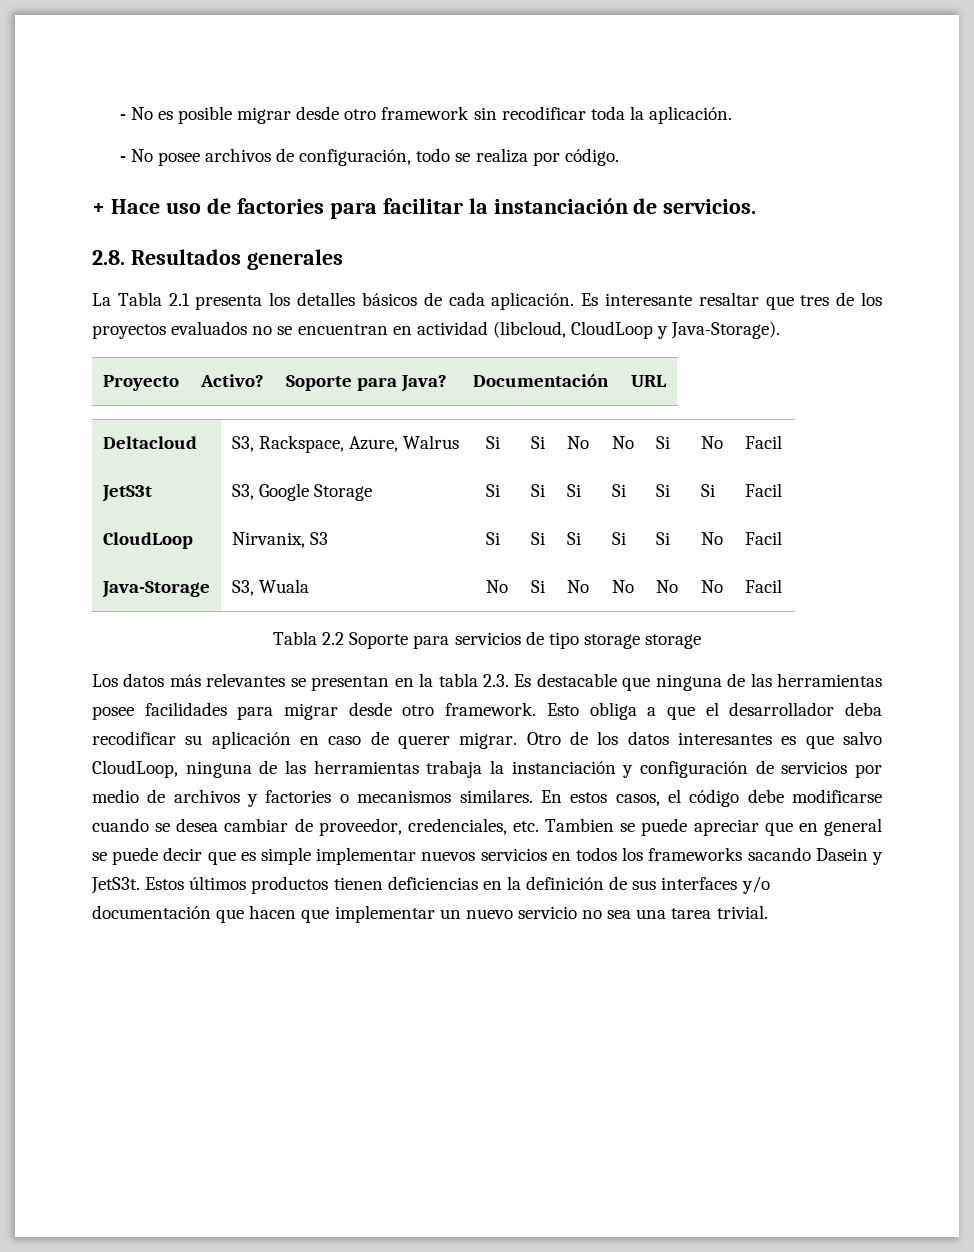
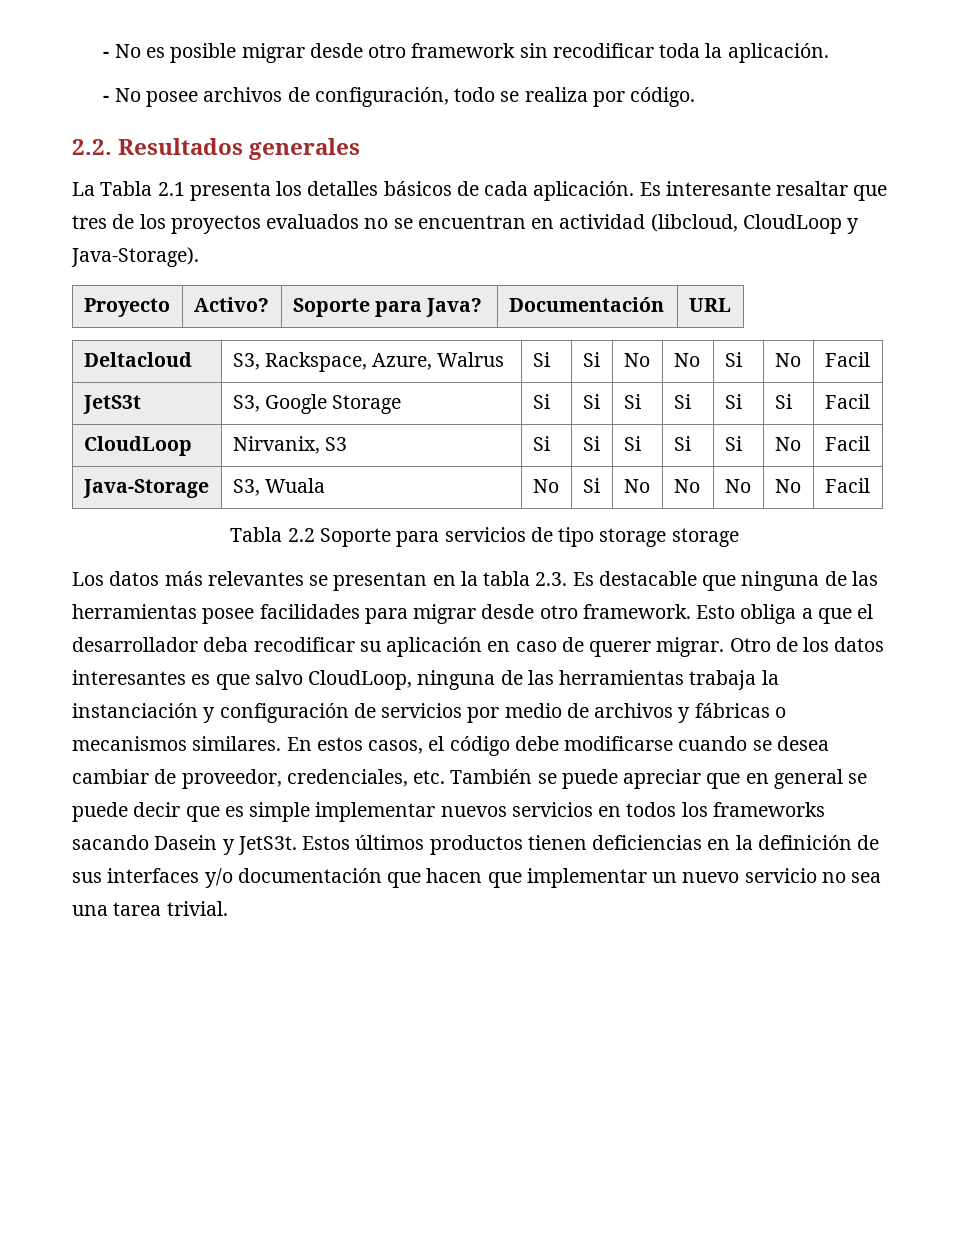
- + Hace uso de factories para facilitar la instanciación de servicios.
- 2.8. Resultados generales
+ 2.2. Resultados generales
- Otro de los datos interesantes es que salvo CloudLoop, ninguna de las herramientas trabaja la instanciación y configuración de servicios por medio de archivos y factories o mecanismos similares.
+ Otro de los datos interesantes es que salvo CloudLoop, ninguna de las herramientas trabaja la instanciación y configuración de servicios por medio de archivos y fábricas o mecanismos similares.
- En estos casos, el código debe modificarse cuando se desea cambiar de proveedor, credenciales, etc. Tambien se puede apreciar que en general se puede decir que es simple implementar nuevos servicios en todos los frameworks sacando Dasein y JetS3t.
+ En estos casos, el código debe modificarse cuando se desea cambiar de proveedor, credenciales, etc. También se puede apreciar que en general se puede decir que es simple implementar nuevos servicios en todos los frameworks sacando Dasein y JetS3t.

